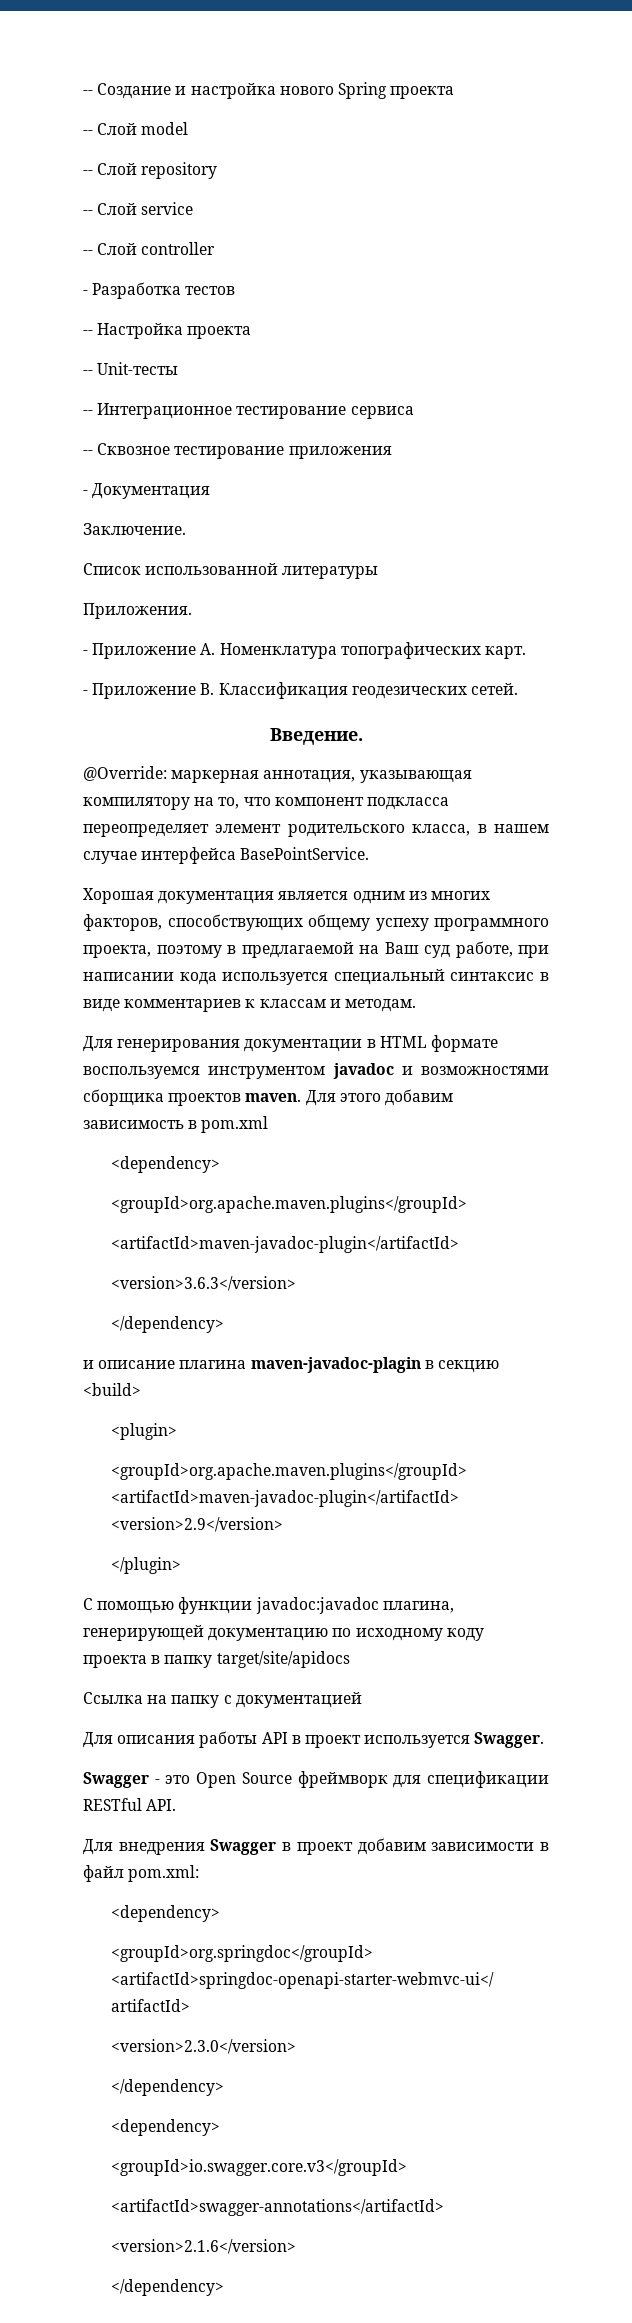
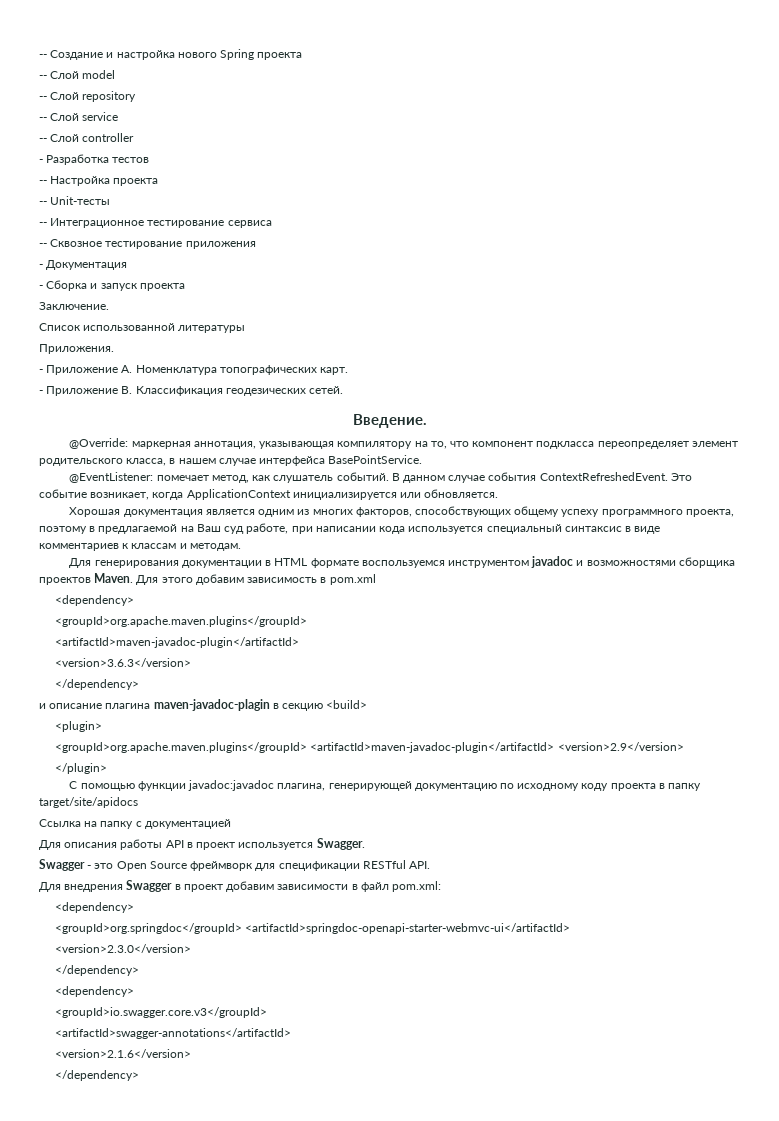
+ - Сборка и запуск проекта
+ @EventListener: помечает метод, как слушатель событий. В данном случае события ContextRefreshedEvent. Это событие возникает, когда ApplicationContext инициализируется или обновляется.
- Для генерирования документации в HTML формате воспользуемся инструментом javadoc и возможностями сборщика проектов maven.
+ Для генерирования документации в HTML формате воспользуемся инструментом javadoc и возможностями сборщика проектов Maven.

